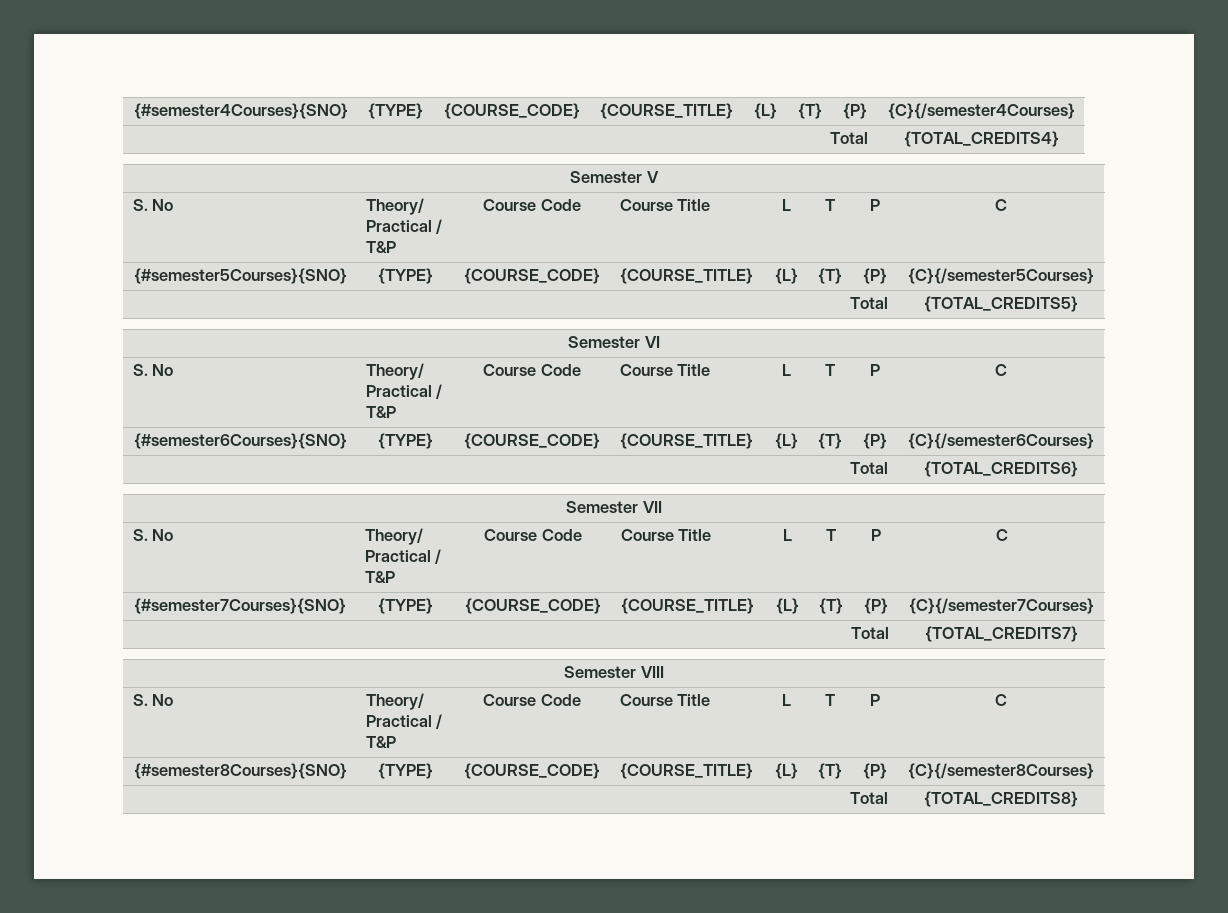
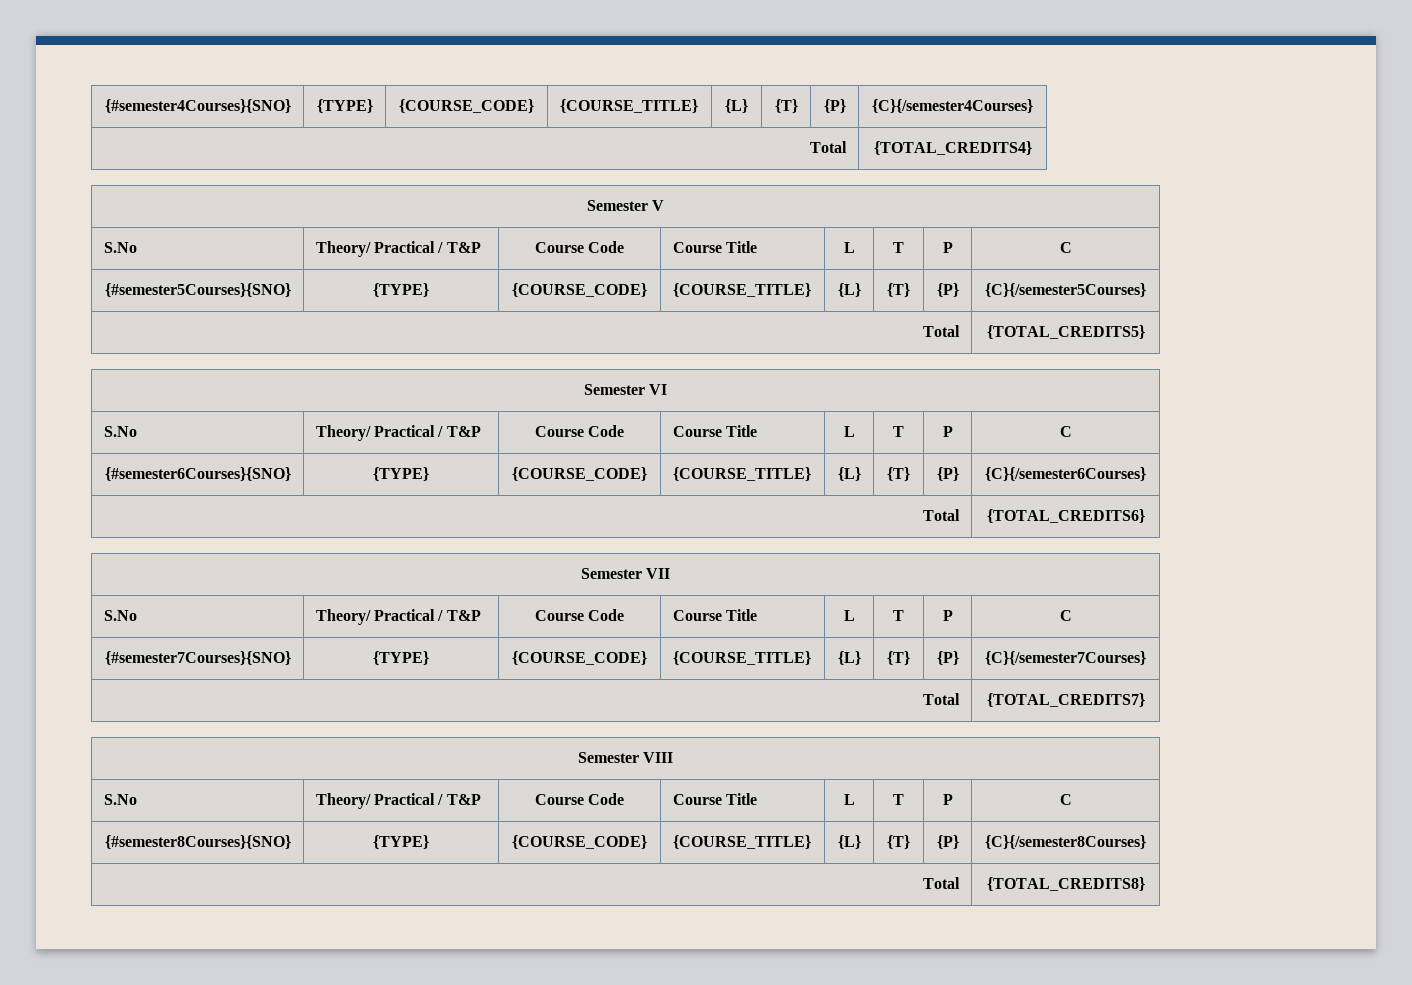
  Semester V
- S. No | Theory/ Practical / T&P | Course Code | Course Title | L | T | P | C
+ S.No | Theory/ Practical / T&P | Course Code | Course Title | L | T | P | C
  Semester VI
- S. No | Theory/ Practical / T&P | Course Code | Course Title | L | T | P | C
+ S.No | Theory/ Practical / T&P | Course Code | Course Title | L | T | P | C
  Semester VII
- S. No | Theory/ Practical / T&P | Course Code | Course Title | L | T | P | C
+ S.No | Theory/ Practical / T&P | Course Code | Course Title | L | T | P | C
  Semester VIII
- S. No | Theory/ Practical / T&P | Course Code | Course Title | L | T | P | C
+ S.No | Theory/ Practical / T&P | Course Code | Course Title | L | T | P | C

